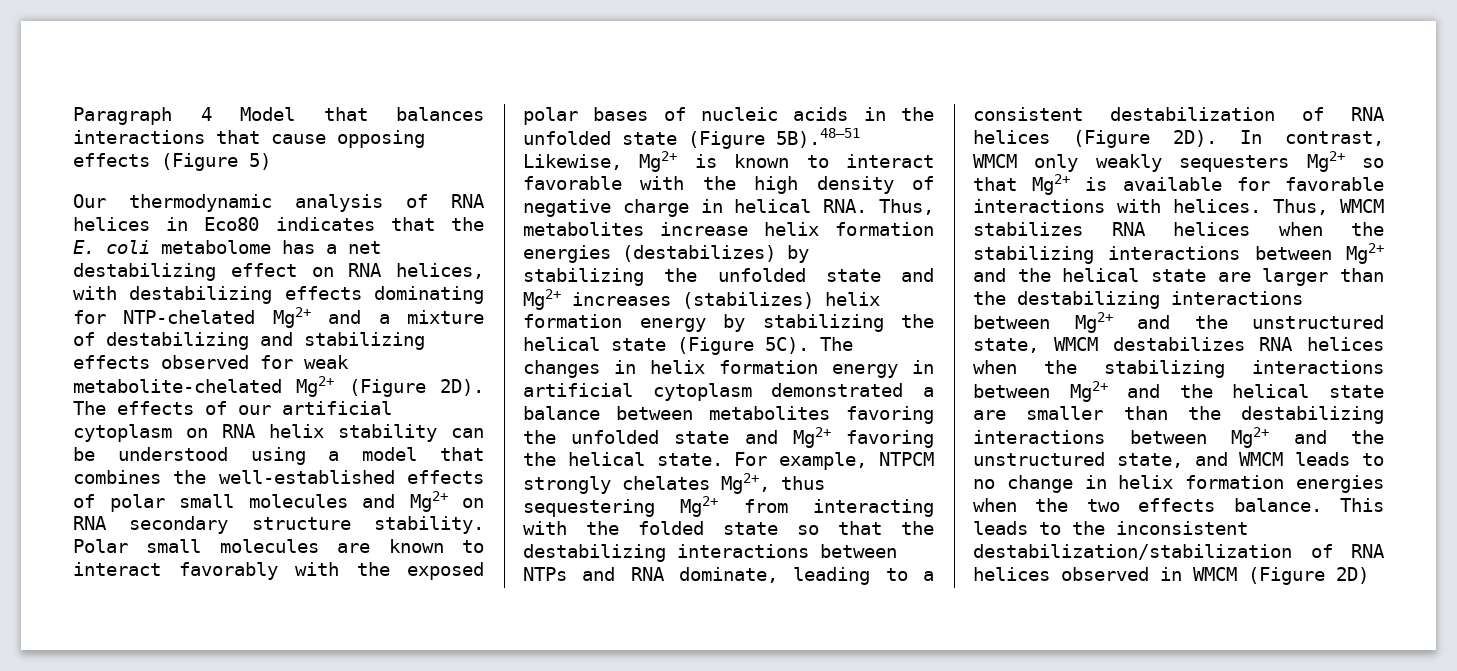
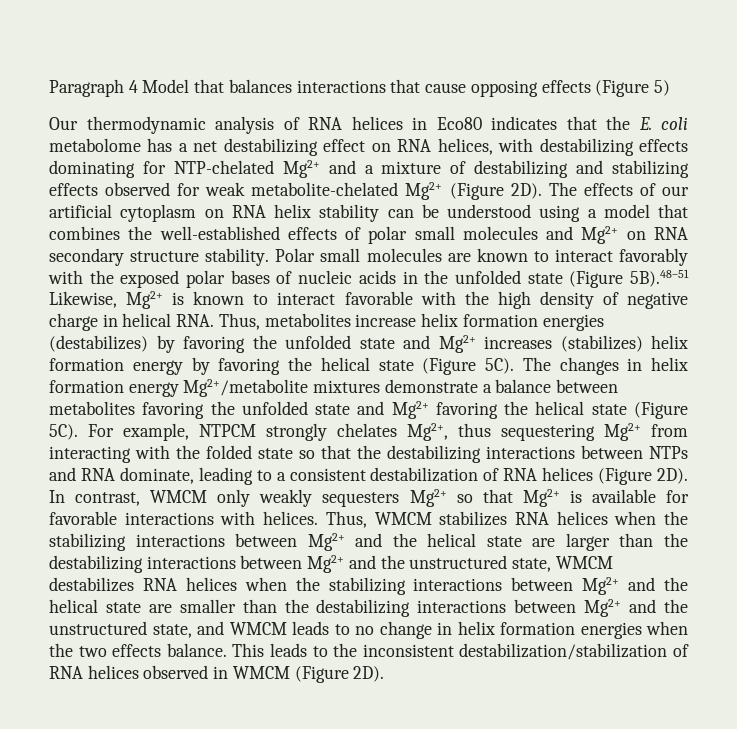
- Polar small molecules are known to interact favorably with the exposed polar bases of nucleic acids in the unfolded state (Figure 5B).48–51 Likewise, Mg2+ is known to interact favorable with the high density of negative charge in helical RNA. Thus, metabolites increase helix formation energies (destabilizes) by stabilizing the unfolded state and Mg2+ increases (stabilizes) helix formation energy by stabilizing the helical state (Figure 5C).
+ Polar small molecules are known to interact favorably with the exposed polar bases of nucleic acids in the unfolded state (Figure 5B).48–51 Likewise, Mg2+ is known to interact favorable with the high density of negative charge in helical RNA. Thus, metabolites increase helix formation energies (destabilizes) by favoring the unfolded state and Mg2+ increases (stabilizes) helix formation energy by favoring the helical state (Figure 5C).
- The changes in helix formation energy in artificial cytoplasm demonstrated a balance between metabolites favoring the unfolded state and Mg2+ favoring the helical state.
+ The changes in helix formation energy Mg2+/metabolite mixtures demonstrate a balance between metabolites favoring the unfolded state and Mg2+ favoring the helical state (Figure 5C).
- This leads to the inconsistent destabilization/stabilization of RNA helices observed in WMCM (Figure 2D)
+ This leads to the inconsistent destabilization/stabilization of RNA helices observed in WMCM (Figure 2D).

